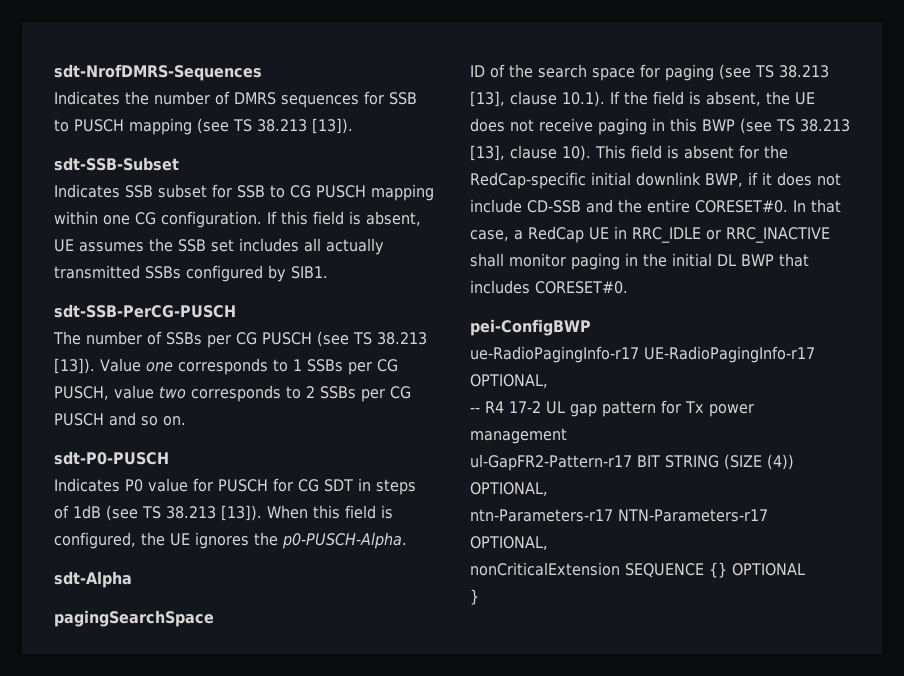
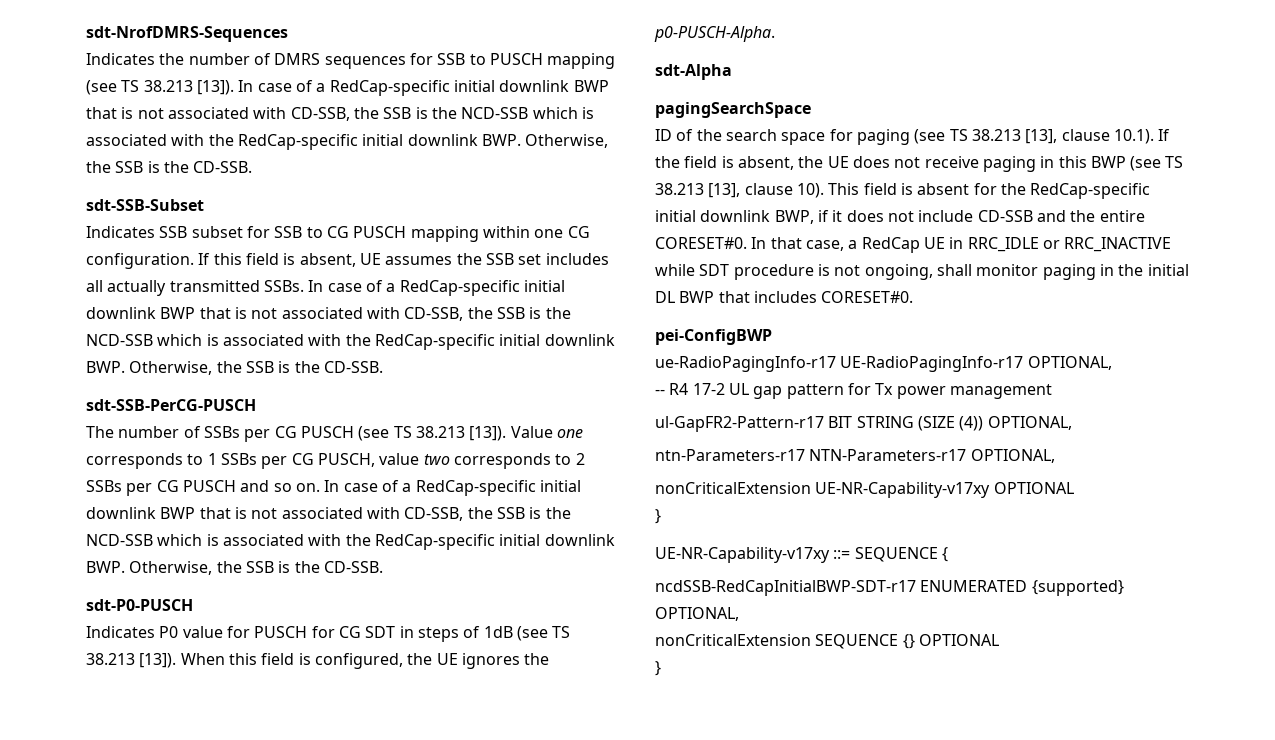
- Indicates the number of DMRS sequences for SSB to PUSCH mapping (see TS 38.213 [13]).
+ Indicates the number of DMRS sequences for SSB to PUSCH mapping (see TS 38.213 [13]). In case of a RedCap-specific initial downlink BWP that is not associated with CD-SSB, the SSB is the NCD-SSB which is associated with the RedCap-specific initial downlink BWP. Otherwise, the SSB is the CD-SSB.
- If this field is absent, UE assumes the SSB set includes all actually transmitted SSBs configured by SIB1.
+ If this field is absent, UE assumes the SSB set includes all actually transmitted SSBs. In case of a RedCap-specific initial downlink BWP that is not associated with CD-SSB, the SSB is the NCD-SSB which is associated with the RedCap-specific initial downlink BWP. Otherwise, the SSB is the CD-SSB.
- Value one corresponds to 1 SSBs per CG PUSCH, value two corresponds to 2 SSBs per CG PUSCH and so on.
+ Value one corresponds to 1 SSBs per CG PUSCH, value two corresponds to 2 SSBs per CG PUSCH and so on. In case of a RedCap-specific initial downlink BWP that is not associated with CD-SSB, the SSB is the NCD-SSB which is associated with the RedCap-specific initial downlink BWP. Otherwise, the SSB is the CD-SSB.
- In that case, a RedCap UE in RRC_IDLE or RRC_INACTIVE shall monitor paging in the initial DL BWP that includes CORESET#0.
+ In that case, a RedCap UE in RRC_IDLE or RRC_INACTIVE while SDT procedure is not ongoing, shall monitor paging in the initial DL BWP that includes CORESET#0.
+ nonCriticalExtension UE-NR-Capability-v17xy OPTIONAL
+ }
+ UE-NR-Capability-v17xy ::= SEQUENCE {
+ ncdSSB-RedCapInitialBWP-SDT-r17 ENUMERATED {supported} OPTIONAL,

